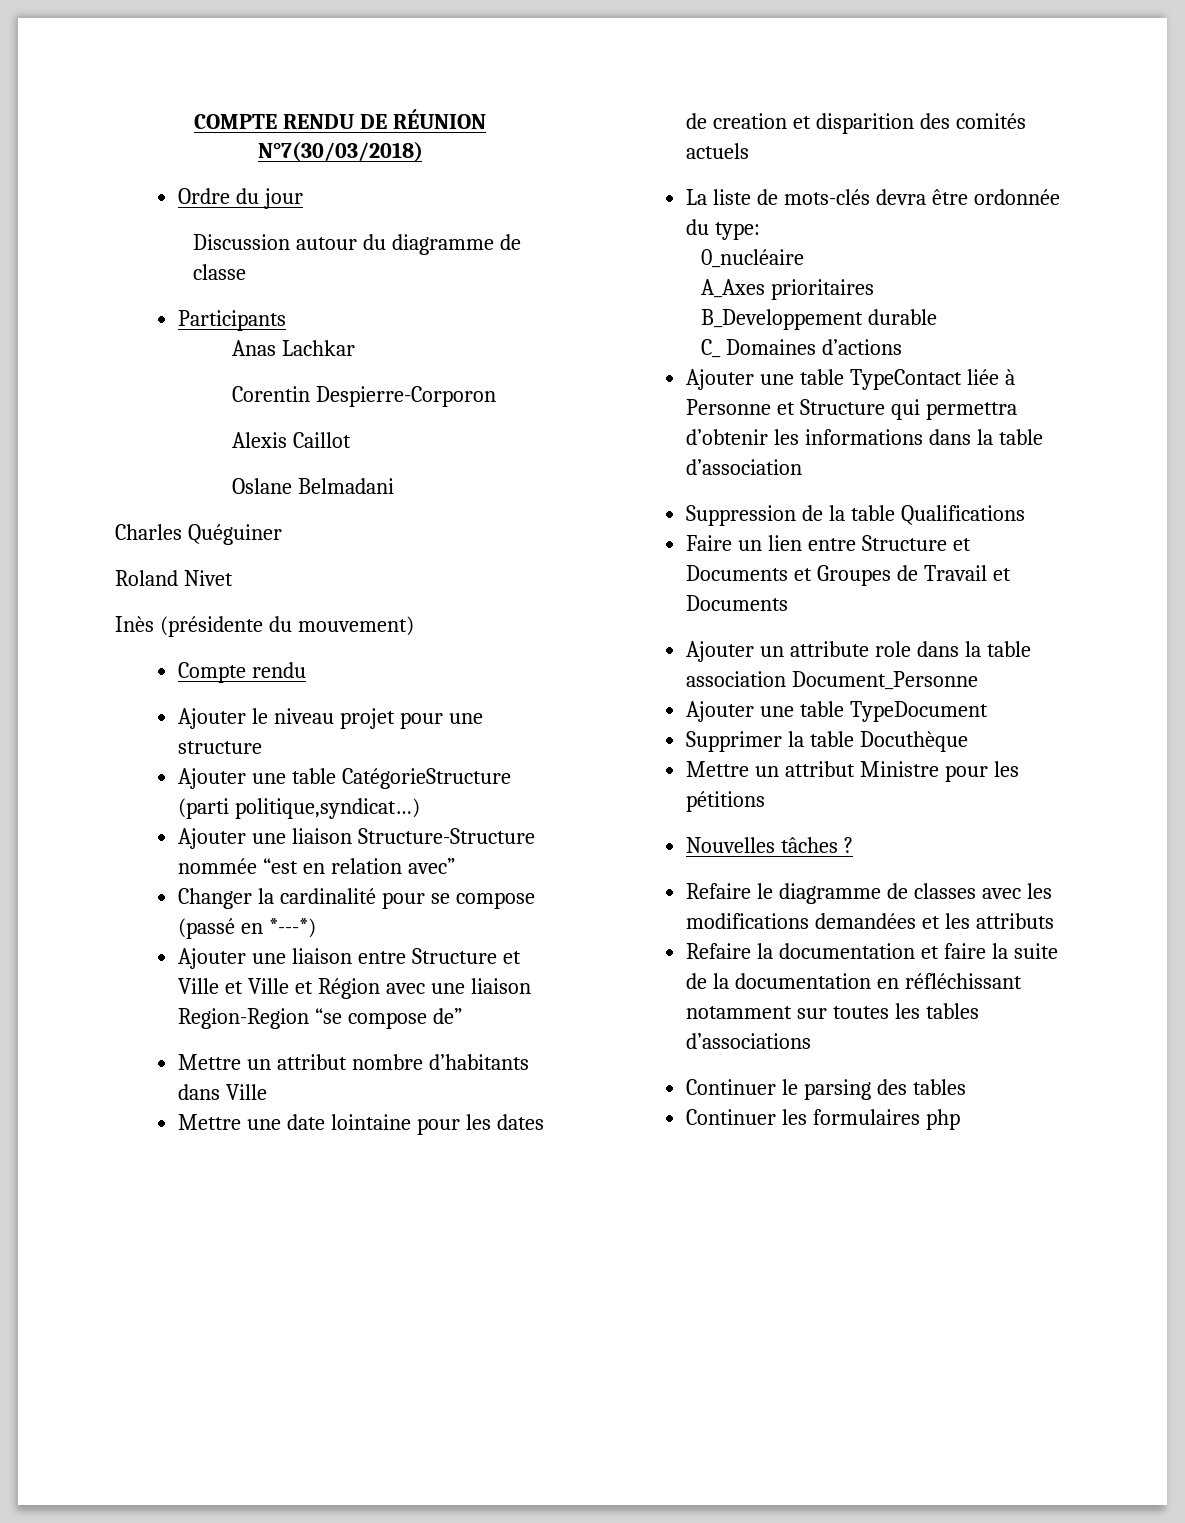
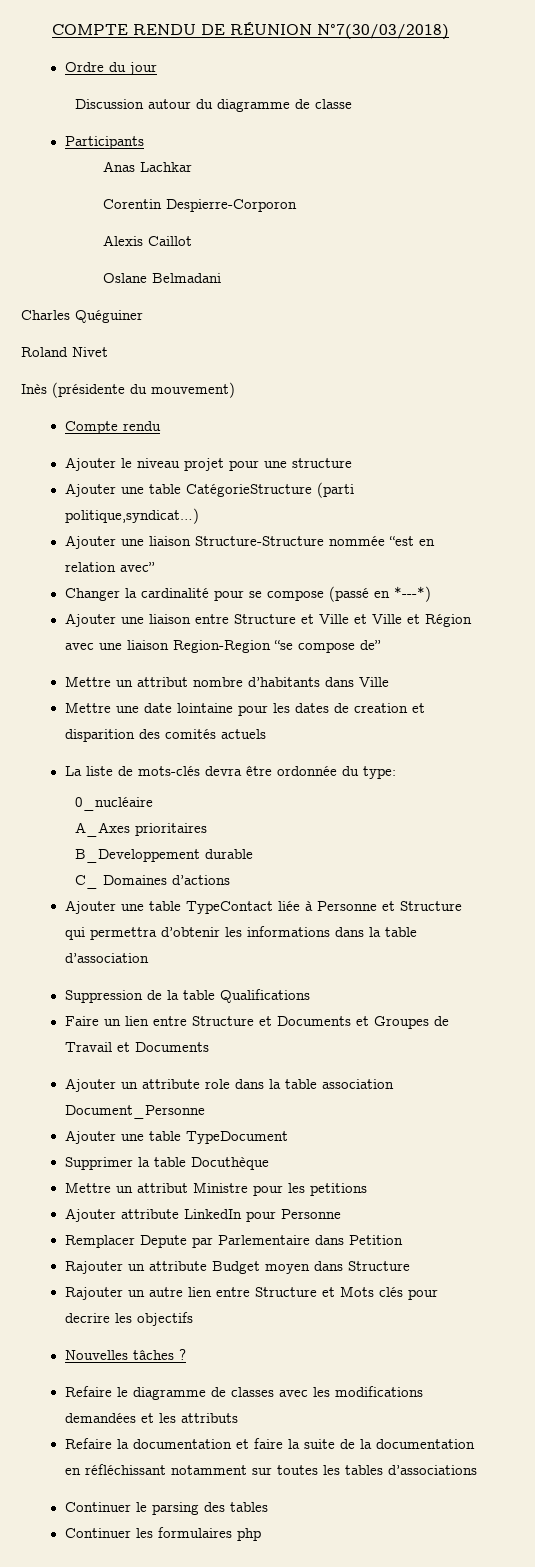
- Mettre un attribut Ministre pour les pétitions
+ Mettre un attribut Ministre pour les petitions
+ Ajouter attribute LinkedIn pour Personne
+ Remplacer Depute par Parlementaire dans Petition
+ Rajouter un attribute Budget moyen dans Structure
+ Rajouter un autre lien entre Structure et Mots clés pour decrire les objectifs

